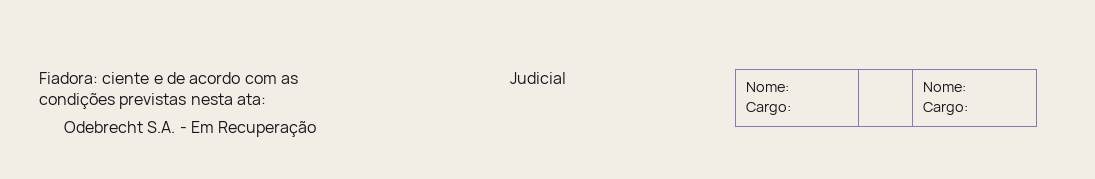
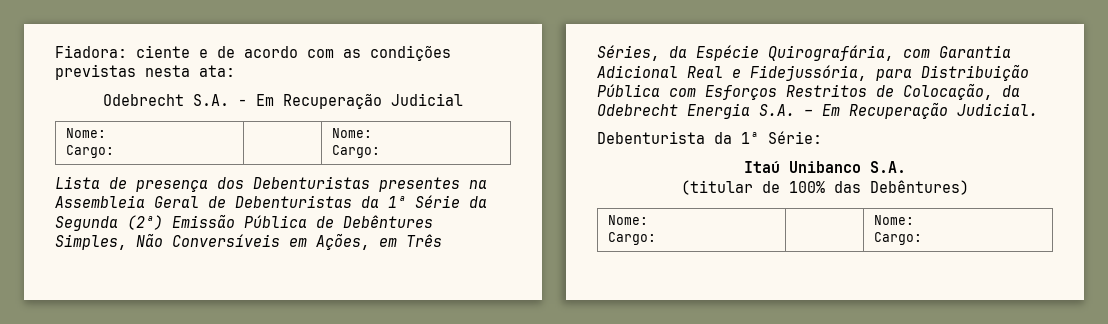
+ Lista de presença dos Debenturistas presentes na Assembleia Geral de Debenturistas da 1ª Série da Segunda (2ª) Emissão Pública de Debêntures Simples, Não Conversíveis em Ações, em Três Séries, da Espécie Quirografária, com Garantia Adicional Real e Fidejussória, para Distribuição Pública com Esforços Restritos de Colocação, da Odebrecht Energia S.A. – Em Recuperação Judicial.
+ Debenturista da 1ª Série:
+ Itaú Unibanco S.A.
+ (titular de 100% das Debêntures)
+ Nome:
+ Cargo: | | Nome:
+ Cargo:

